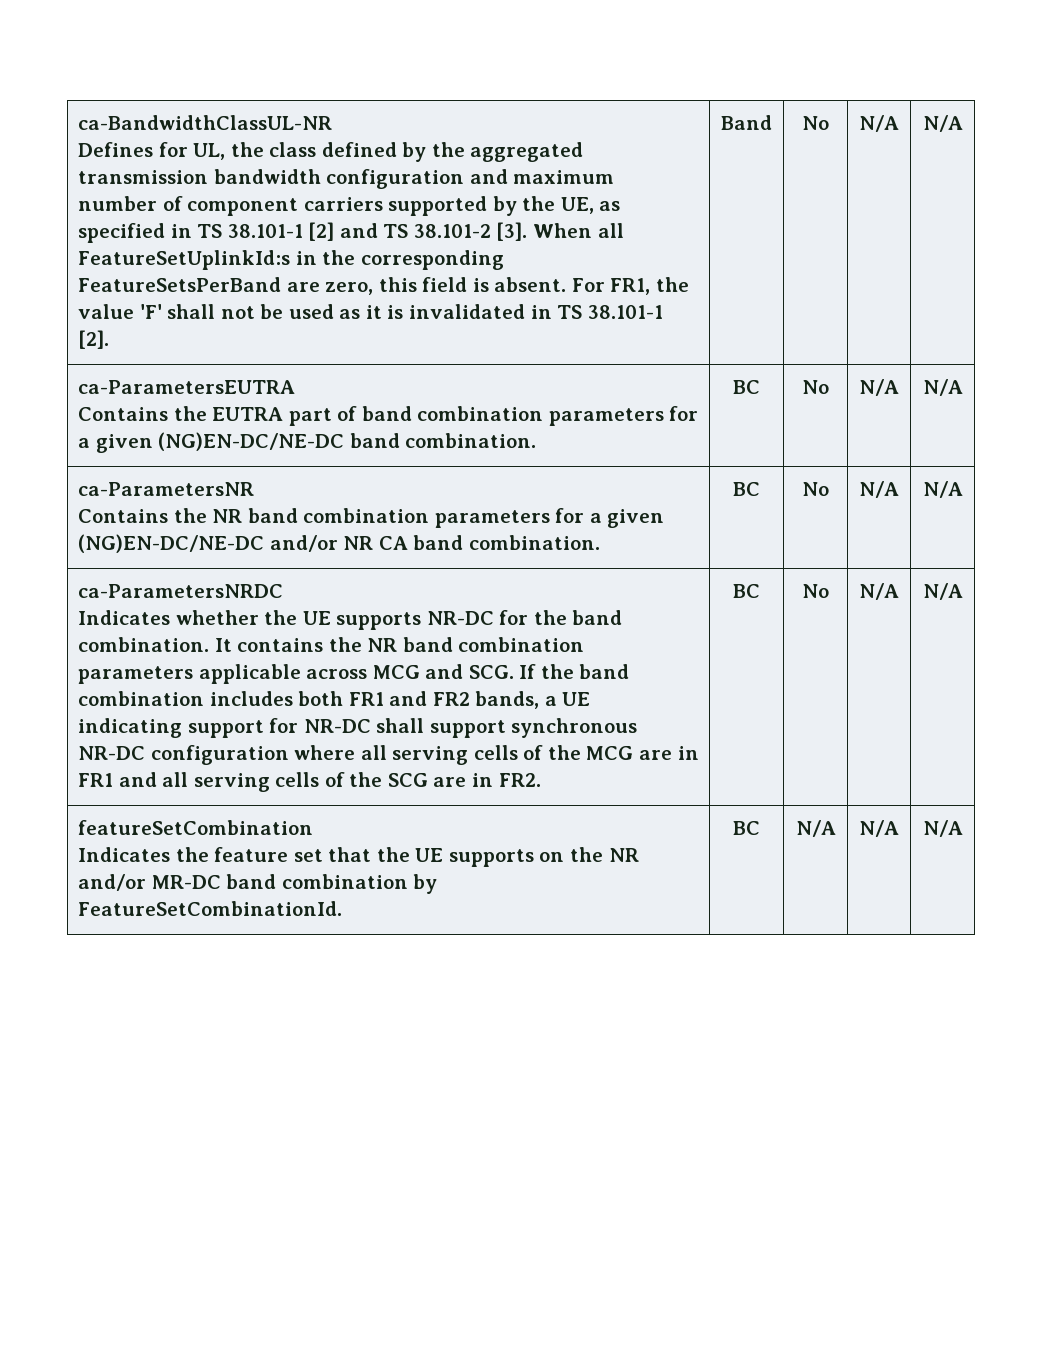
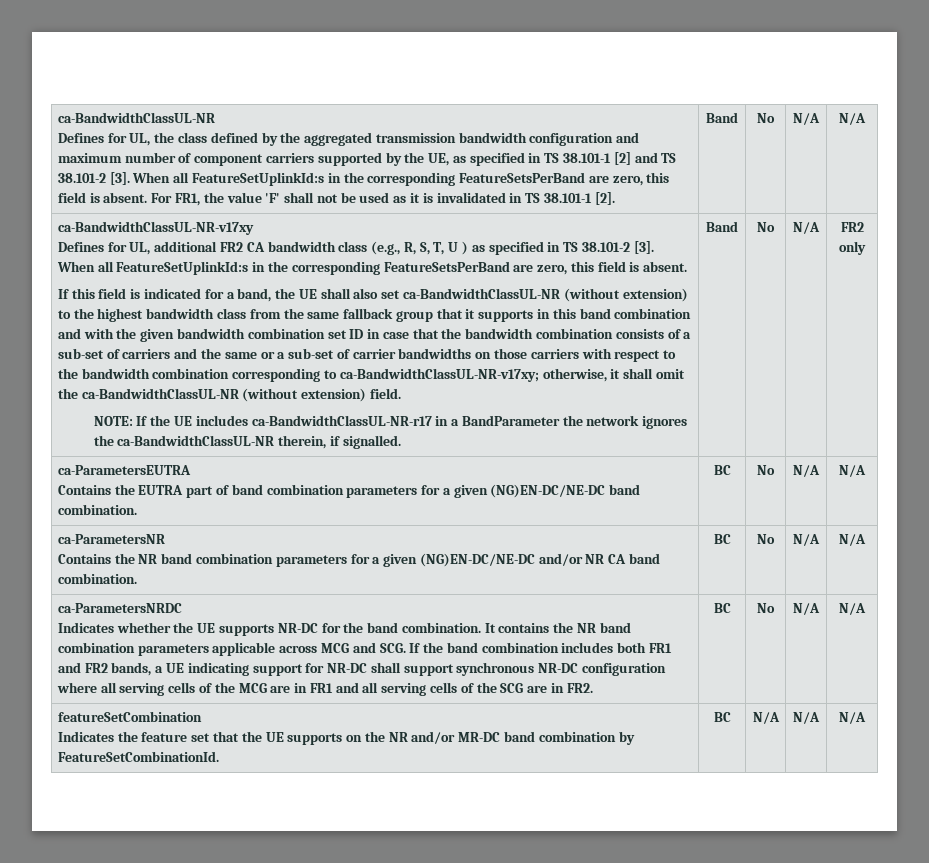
+ ca-BandwidthClassUL-NR-v17xy
+ Defines for UL, additional FR2 CA bandwidth class (e.g., R, S, T, U ) as specified in TS 38.101-2 [3]. When all FeatureSetUplinkId:s in the corresponding FeatureSetsPerBand are zero, this field is absent.
+ If this field is indicated for a band, the UE shall also set ca-BandwidthClassUL-NR (without extension) to the highest bandwidth class from the same fallback group that it supports in this band combination and with the given bandwidth combination set ID in case that the bandwidth combination consists of a sub-set of carriers and the same or a sub-set of carrier bandwidths on those carriers with respect to the bandwidth combination corresponding to ca-BandwidthClassUL-NR-v17xy; otherwise, it shall omit the ca-BandwidthClassUL-NR (without extension) field.
+ NOTE: If the UE includes ca-BandwidthClassUL-NR-r17 in a BandParameter the network ignores the ca-BandwidthClassUL-NR therein, if signalled. | Band | No | N/A | FR2 only

